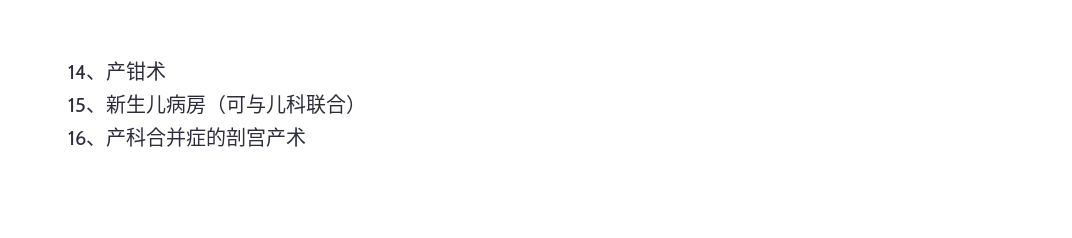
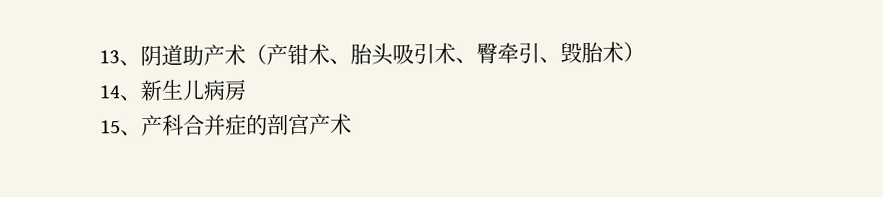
- 14、产钳术
- 15、新生儿病房（可与儿科联合）
- 16、产科合并症的剖宫产术
+ 13、阴道助产术（产钳术、胎头吸引术、臀牵引、毁胎术）
+ 14、新生儿病房
+ 15、产科合并症的剖宫产术

